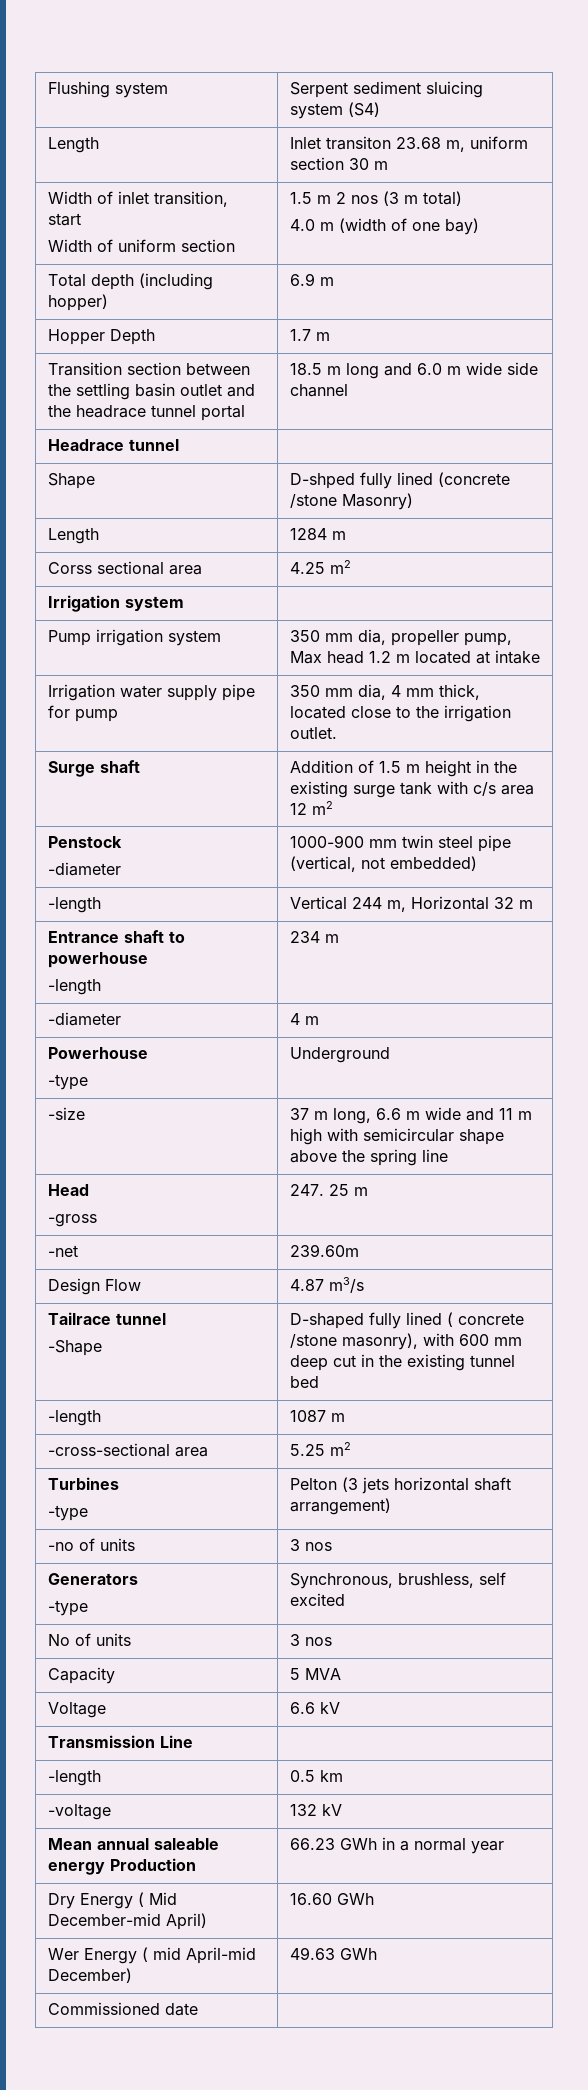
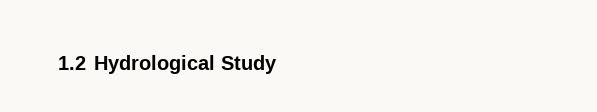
- Flushing system | Serpent sediment sluicing system (S4)
- Length | Inlet transiton 23.68 m, uniform section 30 m
- Width of inlet transition, start
- Width of uniform section | 1.5 m 2 nos (3 m total)
- 4.0 m (width of one bay)
- Total depth (including hopper) | 6.9 m
- Hopper Depth | 1.7 m
- Transition section between the settling basin outlet and the headrace tunnel portal | 18.5 m long and 6.0 m wide side channel
- Headrace tunnel |
- Shape | D-shped fully lined (concrete /stone Masonry)
- Length | 1284 m
- Corss sectional area | 4.25 m2
- Irrigation system |
- Pump irrigation system | 350 mm dia, propeller pump, Max head 1.2 m located at intake
- Irrigation water supply pipe for pump | 350 mm dia, 4 mm thick, located close to the irrigation outlet.
- Surge shaft | Addition of 1.5 m height in the existing surge tank with c/s area 12 m2
- Penstock
- -diameter | 1000-900 mm twin steel pipe (vertical, not embedded)
- -length | Vertical 244 m, Horizontal 32 m
- Entrance shaft to powerhouse
- -length | 234 m
- -diameter | 4 m
- Powerhouse
- -type | Underground
- -size | 37 m long, 6.6 m wide and 11 m high with semicircular shape above the spring line
- Head
- -gross | 247. 25 m
- -net | 239.60m
- Design Flow | 4.87 m3/s
- Tailrace tunnel
- -Shape | D-shaped fully lined ( concrete /stone masonry), with 600 mm deep cut in the existing tunnel bed
- -length | 1087 m
- -cross-sectional area | 5.25 m2
- Turbines
- -type | Pelton (3 jets horizontal shaft arrangement)
- -no of units | 3 nos
- Generators
- -type | Synchronous, brushless, self excited
- No of units | 3 nos
- Capacity | 5 MVA
- Voltage | 6.6 kV
- Transmission Line |
- -length | 0.5 km
- -voltage | 132 kV
- Mean annual saleable energy Production | 66.23 GWh in a normal year
- Dry Energy ( Mid December-mid April) | 16.60 GWh
- Wer Energy ( mid April-mid December) | 49.63 GWh
- Commissioned date |
+ 1.2 Hydrological Study

